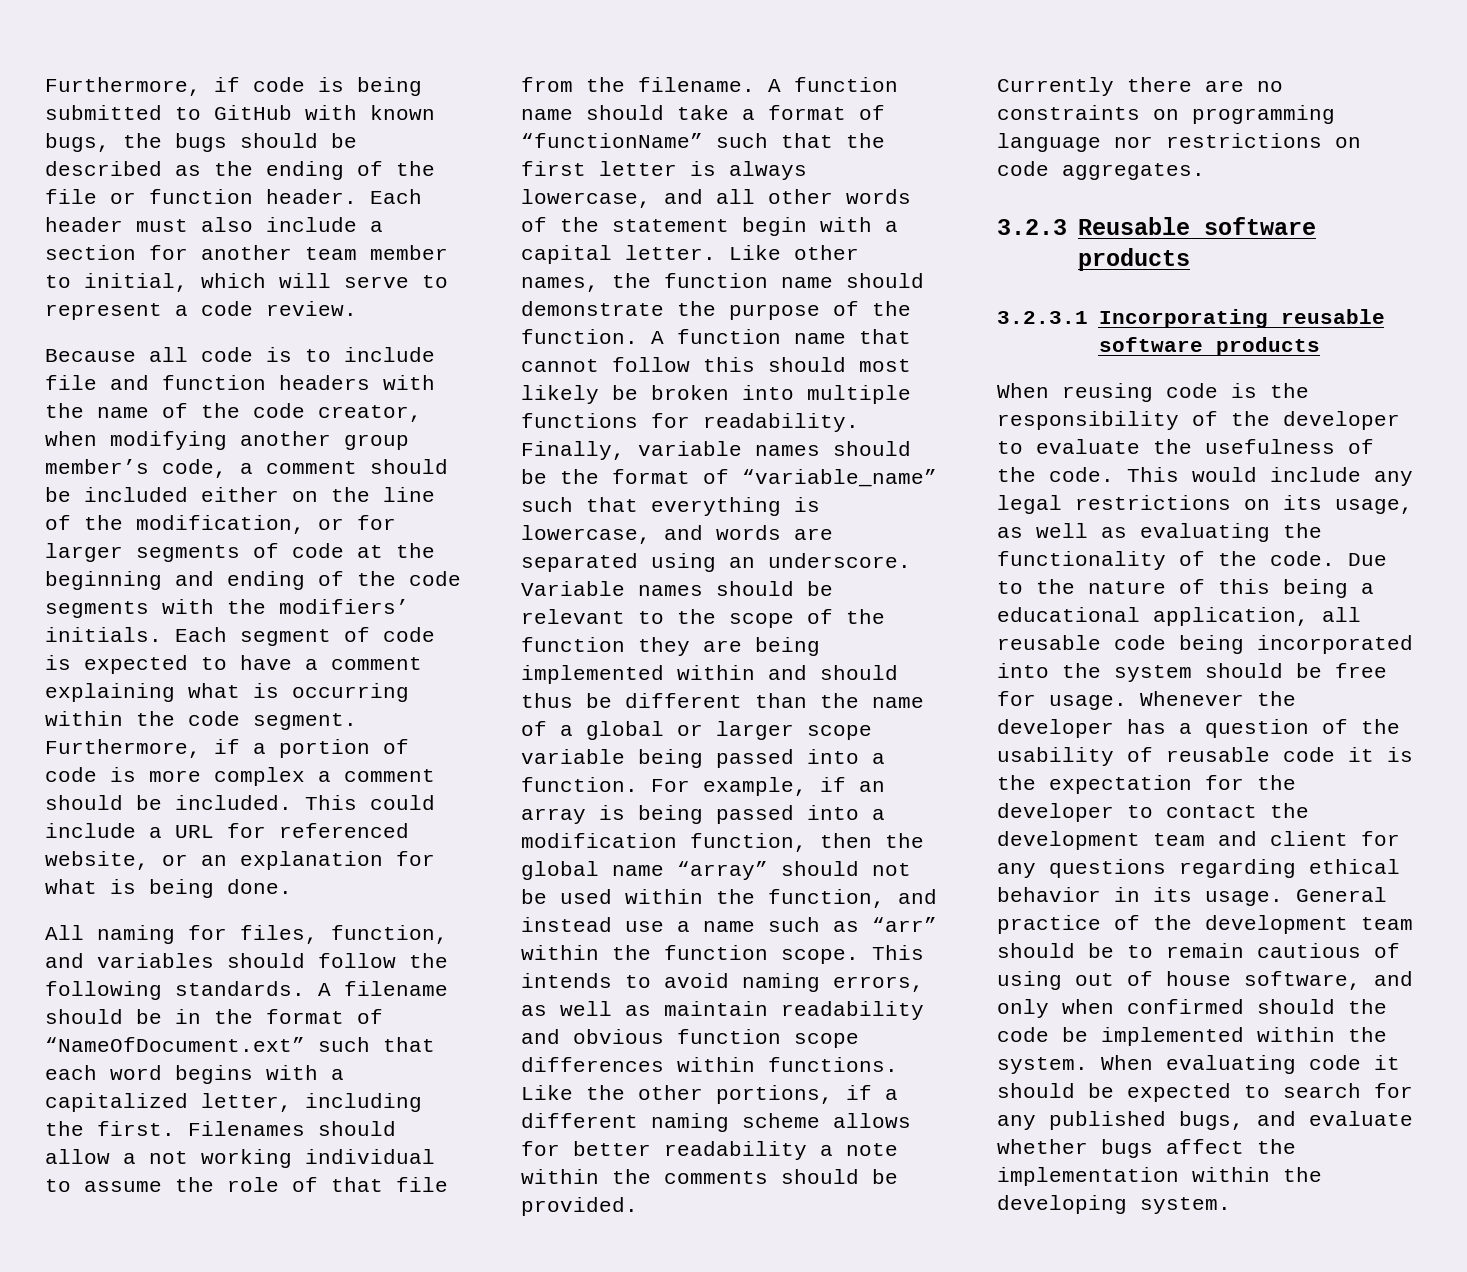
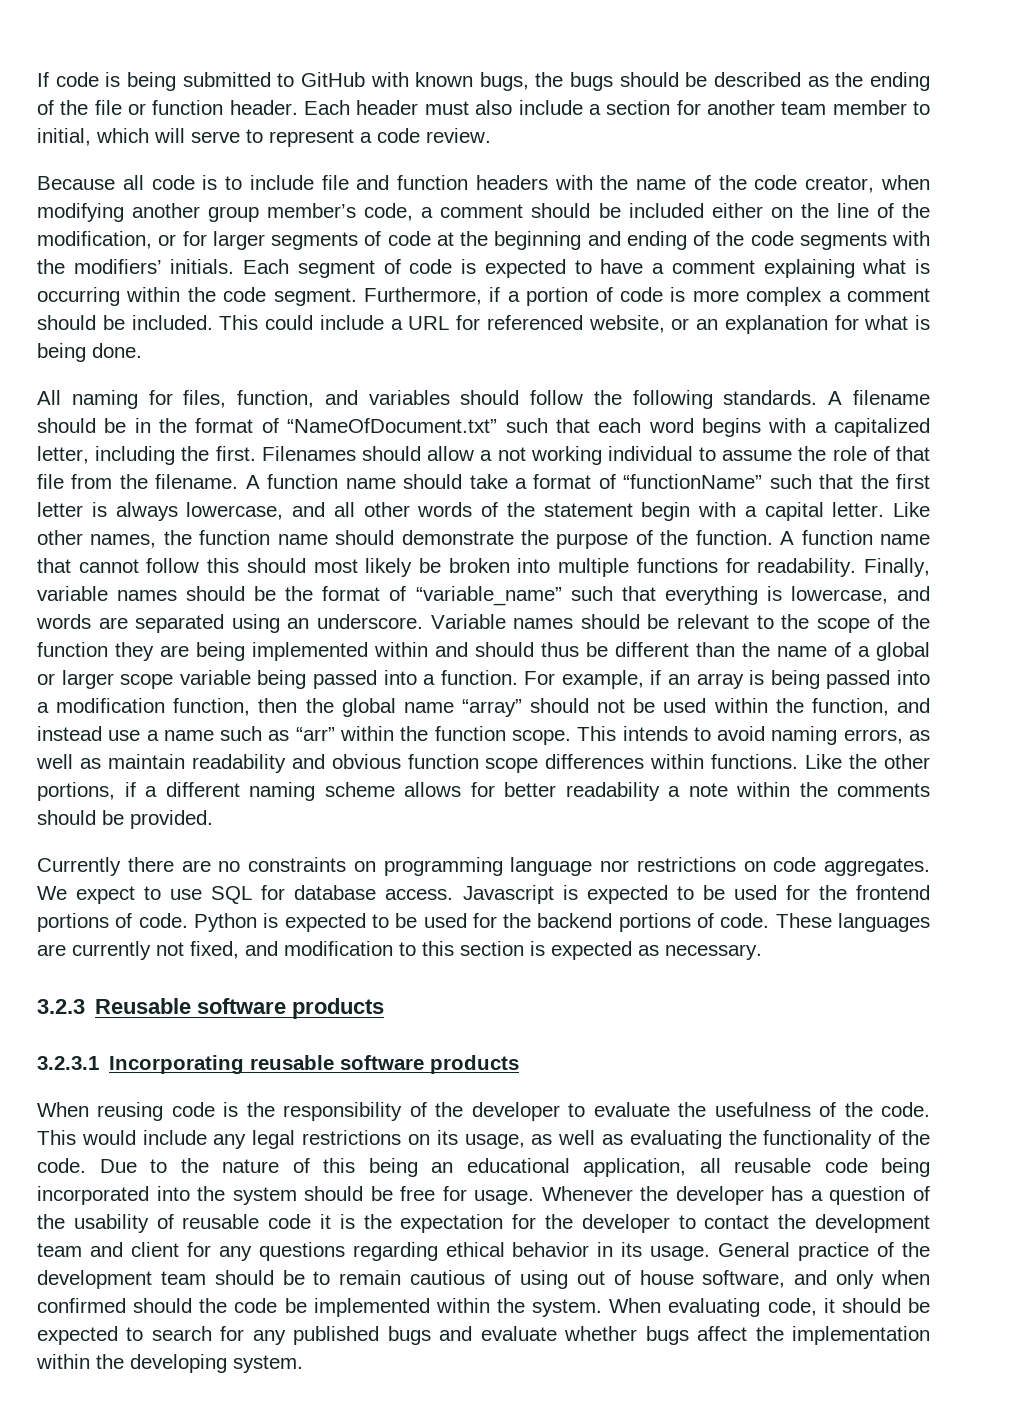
- Furthermore, if code is being submitted to GitHub with known bugs, the bugs should be described as the ending of the file or function header.
+ If code is being submitted to GitHub with known bugs, the bugs should be described as the ending of the file or function header.
- A filename should be in the format of “NameOfDocument.ext” such that each word begins with a capitalized letter, including the first.
+ A filename should be in the format of “NameOfDocument.txt” such that each word begins with a capitalized letter, including the first.
+ We expect to use SQL for database access. Javascript is expected to be used for the frontend portions of code. Python is expected to be used for the backend portions of code. These languages are currently not fixed, and modification to this section is expected as necessary.
- Due to the nature of this being a educational application, all reusable code being incorporated into the system should be free for usage.
+ Due to the nature of this being an educational application, all reusable code being incorporated into the system should be free for usage.
- When evaluating code it should be expected to search for any published bugs, and evaluate whether bugs affect the implementation within the developing system.
+ When evaluating code, it should be expected to search for any published bugs and evaluate whether bugs affect the implementation within the developing system.

